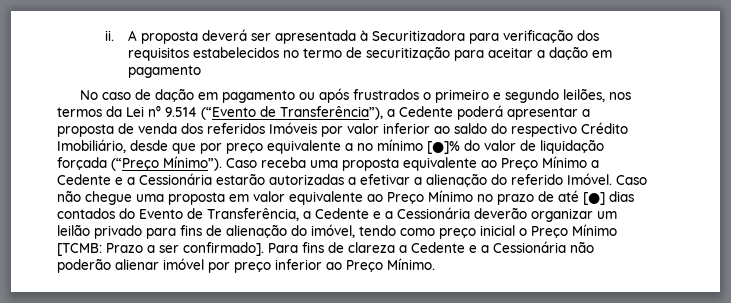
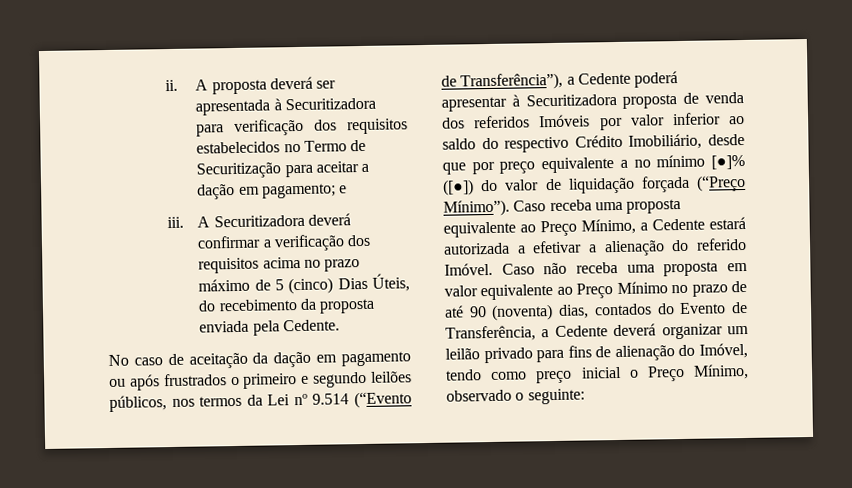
- A proposta deverá ser apresentada à Securitizadora para verificação dos requisitos estabelecidos no termo de securitização para aceitar a dação em pagamento
+ A proposta deverá ser apresentada à Securitizadora para verificação dos requisitos estabelecidos no Termo de Securitização para aceitar a dação em pagamento; e
+ iii. A Securitizadora deverá confirmar a verificação dos requisitos acima no prazo máximo de 5 (cinco) Dias Úteis, do recebimento da proposta enviada pela Cedente.
- No caso de dação em pagamento ou após frustrados o primeiro e segundo leilões, nos termos da Lei nº 9.514 (“Evento de Transferência”), a Cedente poderá apresentar a proposta de venda dos referidos Imóveis por valor inferior ao saldo do respectivo Crédito Imobiliário, desde que por preço equivalente a no mínimo [●]% do valor de liquidação forçada (“Preço Mínimo”).
+ No caso de aceitação da dação em pagamento ou após frustrados o primeiro e segundo leilões públicos, nos termos da Lei nº 9.514 (“Evento de Transferência”), a Cedente poderá apresentar à Securitizadora proposta de venda dos referidos Imóveis por valor inferior ao saldo do respectivo Crédito Imobiliário, desde que por preço equivalente a no mínimo [●]% ([●]) do valor de liquidação forçada (“Preço Mínimo”).
- Caso receba uma proposta equivalente ao Preço Mínimo a Cedente e a Cessionária estarão autorizadas a efetivar a alienação do referido Imóvel.
+ Caso receba uma proposta equivalente ao Preço Mínimo, a Cedente estará autorizada a efetivar a alienação do referido Imóvel.
- Caso não chegue uma proposta em valor equivalente ao Preço Mínimo no prazo de até [●] dias contados do Evento de Transferência, a Cedente e a Cessionária deverão organizar um leilão privado para fins de alienação do imóvel, tendo como preço inicial o Preço Mínimo [TCMB: Prazo a ser confirmado]. Para fins de clareza a Cedente e a Cessionária não poderão alienar imóvel por preço inferior ao Preço Mínimo.
+ Caso não receba uma proposta em valor equivalente ao Preço Mínimo no prazo de até 90 (noventa) dias, contados do Evento de Transferência, a Cedente deverá organizar um leilão privado para fins de alienação do Imóvel, tendo como preço inicial o Preço Mínimo, observado o seguinte:

